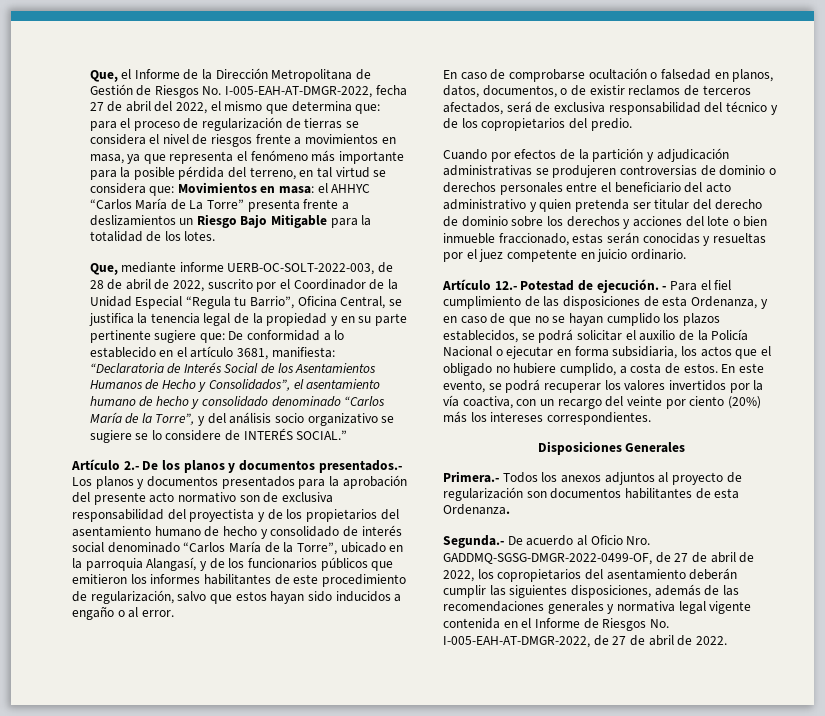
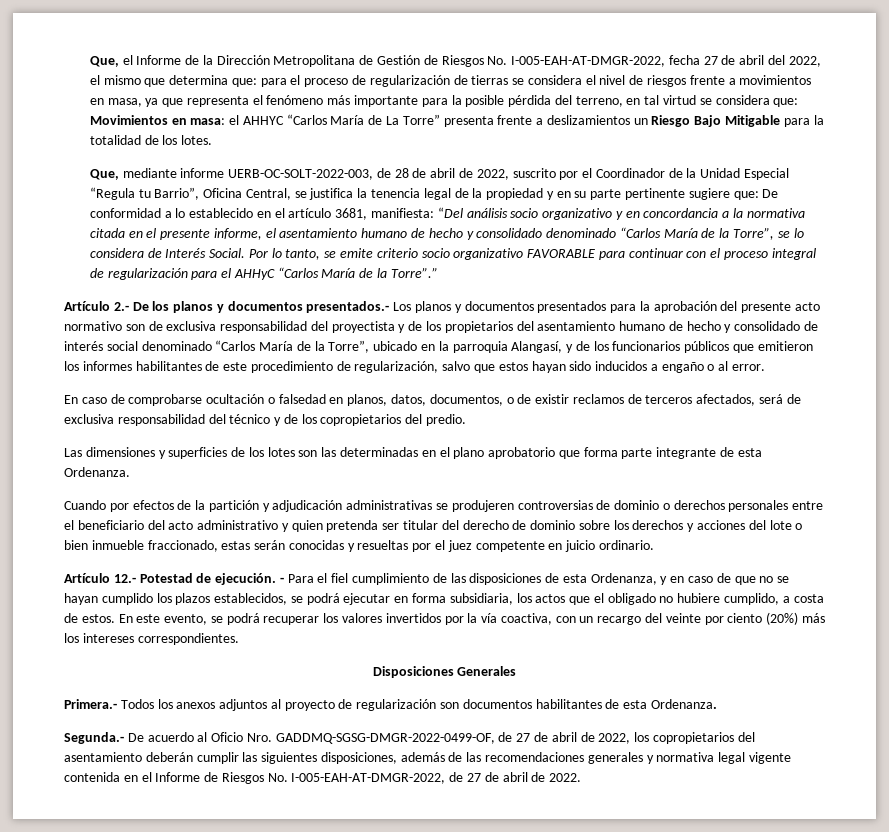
- “Declaratoria de Interés Social de los Asentamientos Humanos de Hecho y Consolidados”, el asentamiento humano de hecho y consolidado denominado “Carlos María de la Torre”, y del análisis socio organizativo se sugiere se lo considere de INTERÉS SOCIAL.”
+ “Del análisis socio organizativo y en concordancia a la normativa citada en el presente informe, el asentamiento humano de hecho y consolidado denominado “Carlos María de la Torre”, se lo considera de Interés Social. Por lo tanto, se emite criterio socio organizativo FAVORABLE para continuar con el proceso integral de regularización para el AHHyC “Carlos María de la Torre”.”
+ Las dimensiones y superficies de los lotes son las determinadas en el plano aprobatorio que forma parte integrante de esta Ordenanza.
- - Para el fiel cumplimiento de las disposiciones de esta Ordenanza, y en caso de que no se hayan cumplido los plazos establecidos, se podrá solicitar el auxilio de la Policía Nacional o ejecutar en forma subsidiaria, los actos que el obligado no hubiere cumplido, a costa de estos.
+ - Para el fiel cumplimiento de las disposiciones de esta Ordenanza, y en caso de que no se hayan cumplido los plazos establecidos, se podrá ejecutar en forma subsidiaria, los actos que el obligado no hubiere cumplido, a costa de estos.

